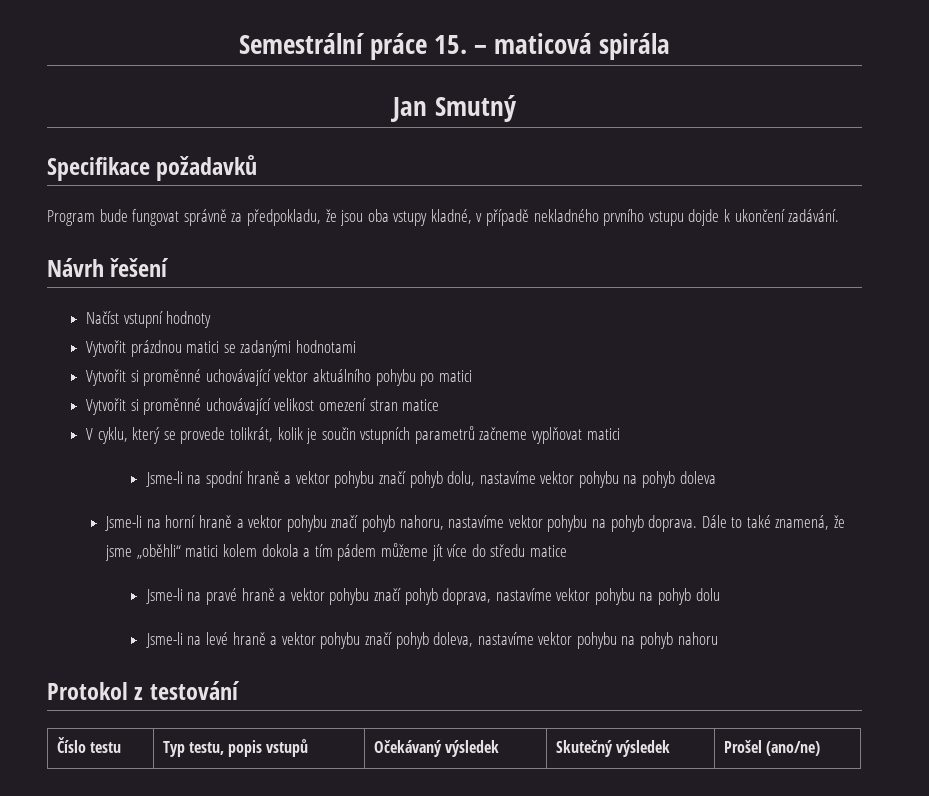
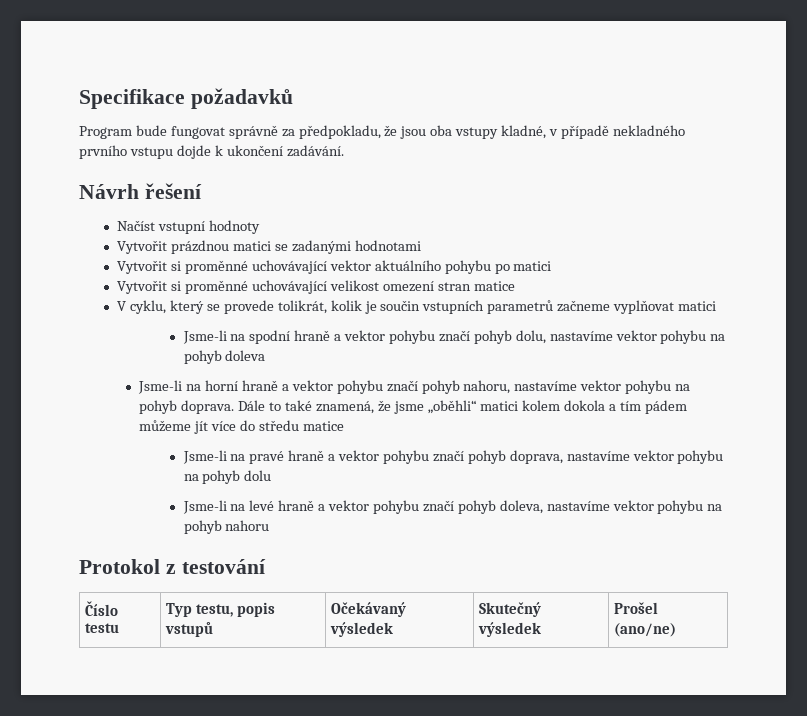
- Semestrální práce 15. – maticová spirála
- Jan Smutný

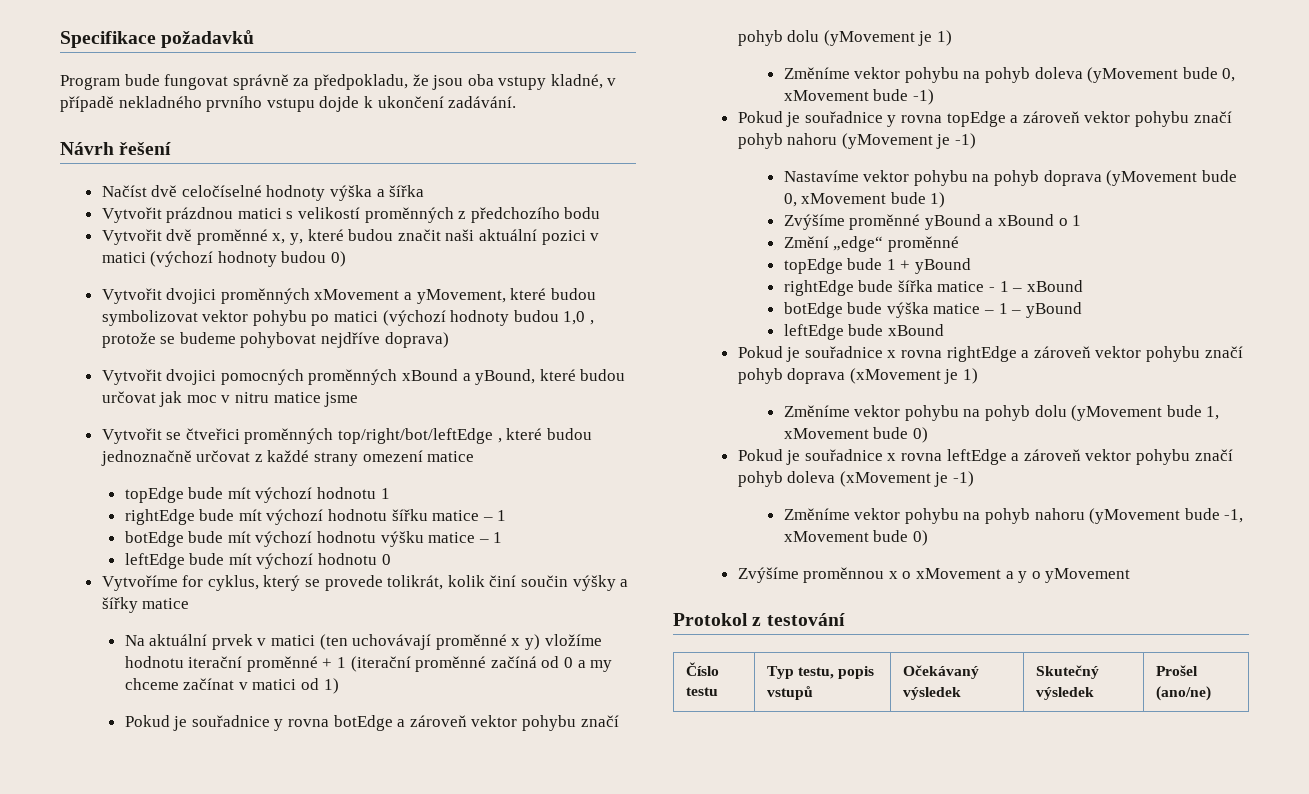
- Načíst vstupní hodnoty
+ Načíst dvě celočíselné hodnoty výška a šířka
- Vytvořit prázdnou matici se zadanými hodnotami
- Vytvořit si proměnné uchovávající vektor aktuálního pohybu po matici
- Vytvořit si proměnné uchovávající velikost omezení stran matice
- V cyklu, který se provede tolikrát, kolik je součin vstupních parametrů začneme vyplňovat matici
- Jsme-li na spodní hraně a vektor pohybu značí pohyb dolu, nastavíme vektor pohybu na pohyb doleva
- Jsme-li na horní hraně a vektor pohybu značí pohyb nahoru, nastavíme vektor pohybu na pohyb doprava. Dále to také znamená, že jsme „oběhli“ matici kolem dokola a tím pádem můžeme jít více do středu matice
- Jsme-li na pravé hraně a vektor pohybu značí pohyb doprava, nastavíme vektor pohybu na pohyb dolu
- Jsme-li na levé hraně a vektor pohybu značí pohyb doleva, nastavíme vektor pohybu na pohyb nahoru
+ Vytvořit prázdnou matici s velikostí proměnných z předchozího bodu
+ Vytvořit dvě proměnné x, y, které budou značit naši aktuální pozici v matici (výchozí hodnoty budou 0)
+ Vytvořit dvojici proměnných xMovement a yMovement, které budou symbolizovat vektor pohybu po matici (výchozí hodnoty budou 1,0 , protože se budeme pohybovat nejdříve doprava)
+ Vytvořit dvojici pomocných proměnných xBound a yBound, které budou určovat jak moc v nitru matice jsme
+ Vytvořit se čtveřici proměnných top/right/bot/leftEdge , které budou jednoznačně určovat z každé strany omezení matice
+ topEdge bude mít výchozí hodnotu 1
+ rightEdge bude mít výchozí hodnotu šířku matice – 1
+ botEdge bude mít výchozí hodnotu výšku matice – 1
+ leftEdge bude mít výchozí hodnotu 0
+ Vytvoříme for cyklus, který se provede tolikrát, kolik činí součin výšky a šířky matice
+ Na aktuální prvek v matici (ten uchovávají proměnné x y) vložíme hodnotu iterační proměnné + 1 (iterační proměnné začíná od 0 a my chceme začínat v matici od 1)
+ Pokud je souřadnice y rovna botEdge a zároveň vektor pohybu značí pohyb dolu (yMovement je 1)
+ Změníme vektor pohybu na pohyb doleva (yMovement bude 0, xMovement bude -1)
+ Pokud je souřadnice y rovna topEdge a zároveň vektor pohybu značí pohyb nahoru (yMovement je -1)
+ Nastavíme vektor pohybu na pohyb doprava (yMovement bude 0, xMovement bude 1)
+ Zvýšíme proměnné yBound a xBound o 1
+ Změní „edge“ proměnné
+ topEdge bude 1 + yBound
+ rightEdge bude šířka matice - 1 – xBound
+ botEdge bude výška matice – 1 – yBound
+ leftEdge bude xBound
+ Pokud je souřadnice x rovna rightEdge a zároveň vektor pohybu značí pohyb doprava (xMovement je 1)
+ Změníme vektor pohybu na pohyb dolu (yMovement bude 1, xMovement bude 0)
+ Pokud je souřadnice x rovna leftEdge a zároveň vektor pohybu značí pohyb doleva (xMovement je -1)
+ Změníme vektor pohybu na pohyb nahoru (yMovement bude -1, xMovement bude 0)
+ Zvýšíme proměnnou x o xMovement a y o yMovement

